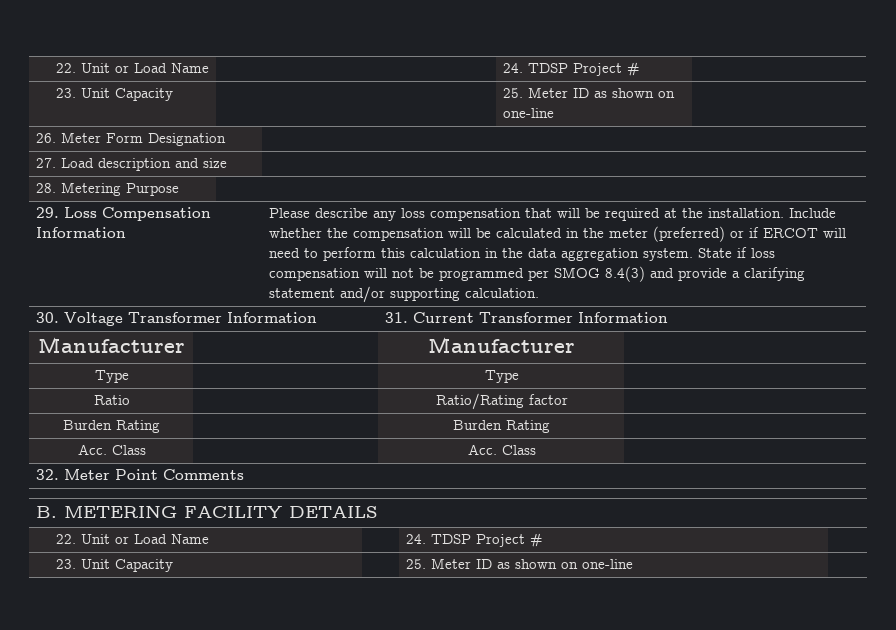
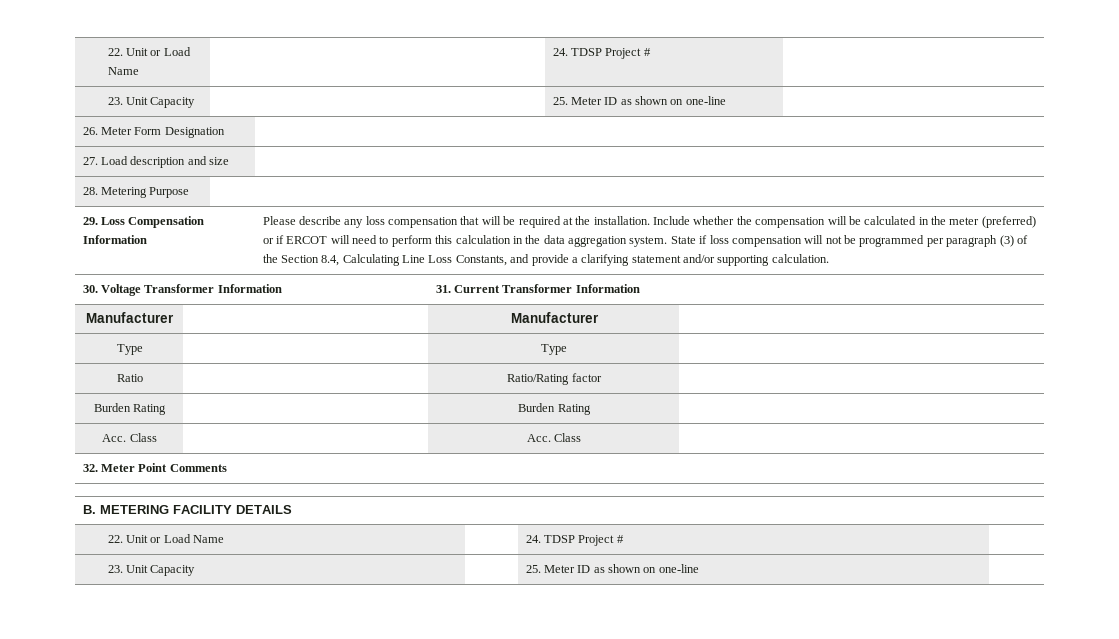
- State if loss compensation will not be programmed per SMOG 8.4(3) and provide a clarifying statement and/or supporting calculation.
+ State if loss compensation will not be programmed per paragraph (3) of the Section 8.4, Calculating Line Loss Constants, and provide a clarifying statement and/or supporting calculation.

